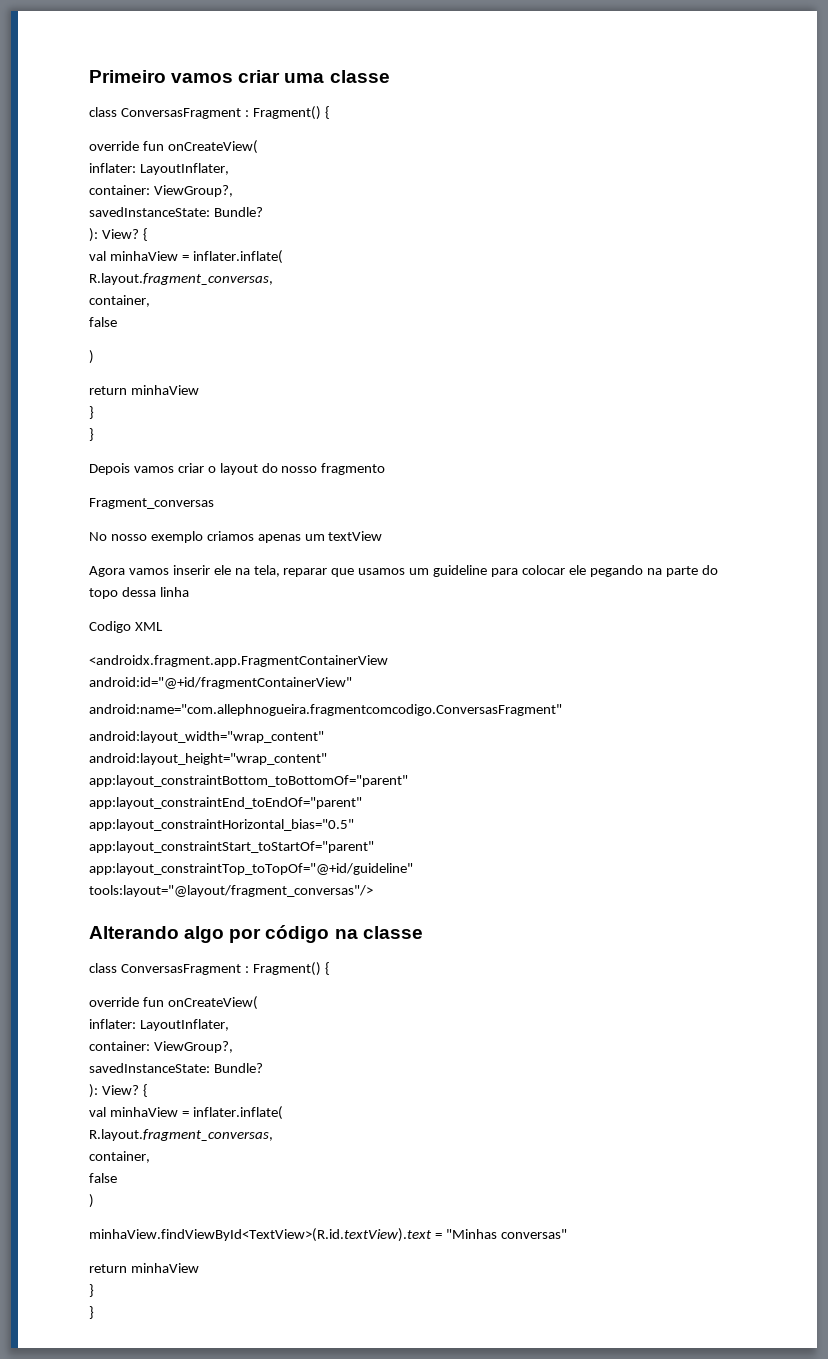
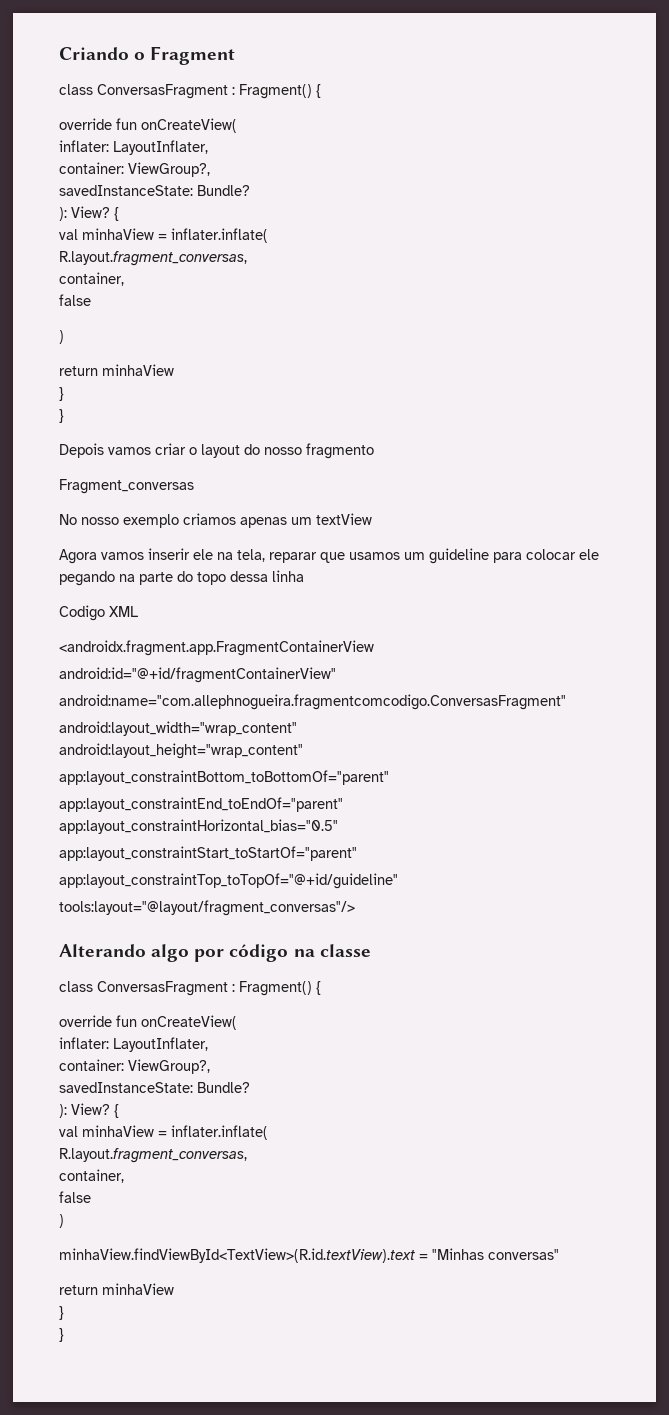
- Primeiro vamos criar uma classe
+ Criando o Fragment

